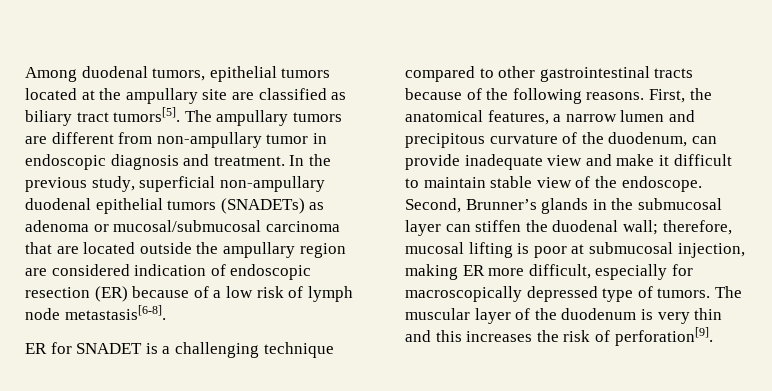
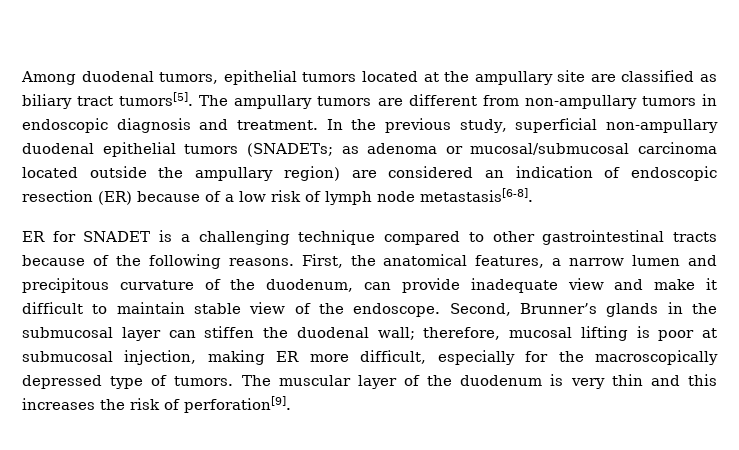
- The ampullary tumors are different from non-ampullary tumor in endoscopic diagnosis and treatment.
+ The ampullary tumors are different from non-ampullary tumors in endoscopic diagnosis and treatment.
- In the previous study, superficial non-ampullary duodenal epithelial tumors (SNADETs) as adenoma or mucosal/submucosal carcinoma that are located outside the ampullary region are considered indication of endoscopic resection (ER) because of a low risk of lymph node metastasis[6-8].
+ In the previous study, superficial non-ampullary duodenal epithelial tumors (SNADETs; as adenoma or mucosal/submucosal carcinoma located outside the ampullary region) are considered an indication of endoscopic resection (ER) because of a low risk of lymph node metastasis[6-8].
- Second, Brunner’s glands in the submucosal layer can stiffen the duodenal wall; therefore, mucosal lifting is poor at submucosal injection, making ER more difficult, especially for macroscopically depressed type of tumors.
+ Second, Brunner’s glands in the submucosal layer can stiffen the duodenal wall; therefore, mucosal lifting is poor at submucosal injection, making ER more difficult, especially for the macroscopically depressed type of tumors.

